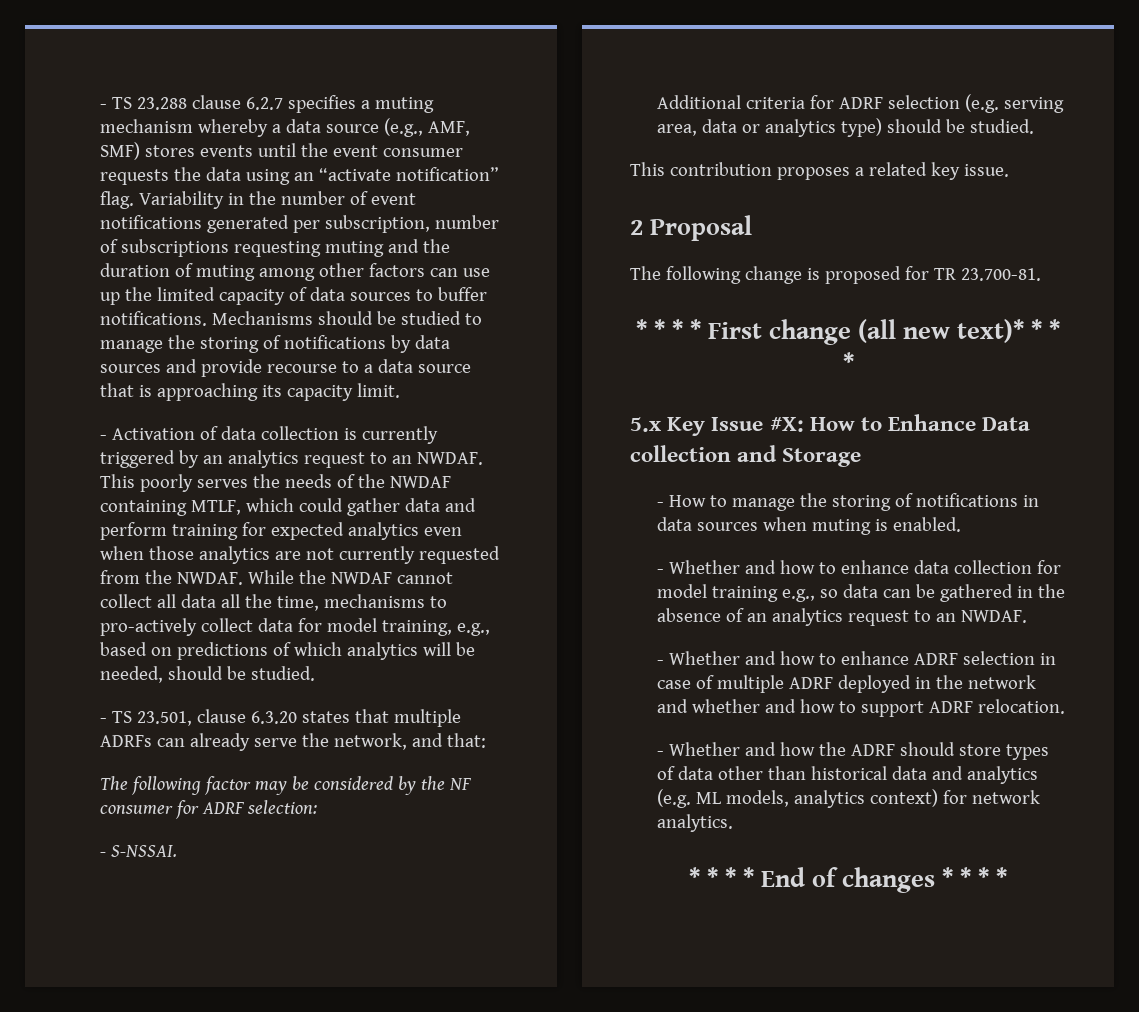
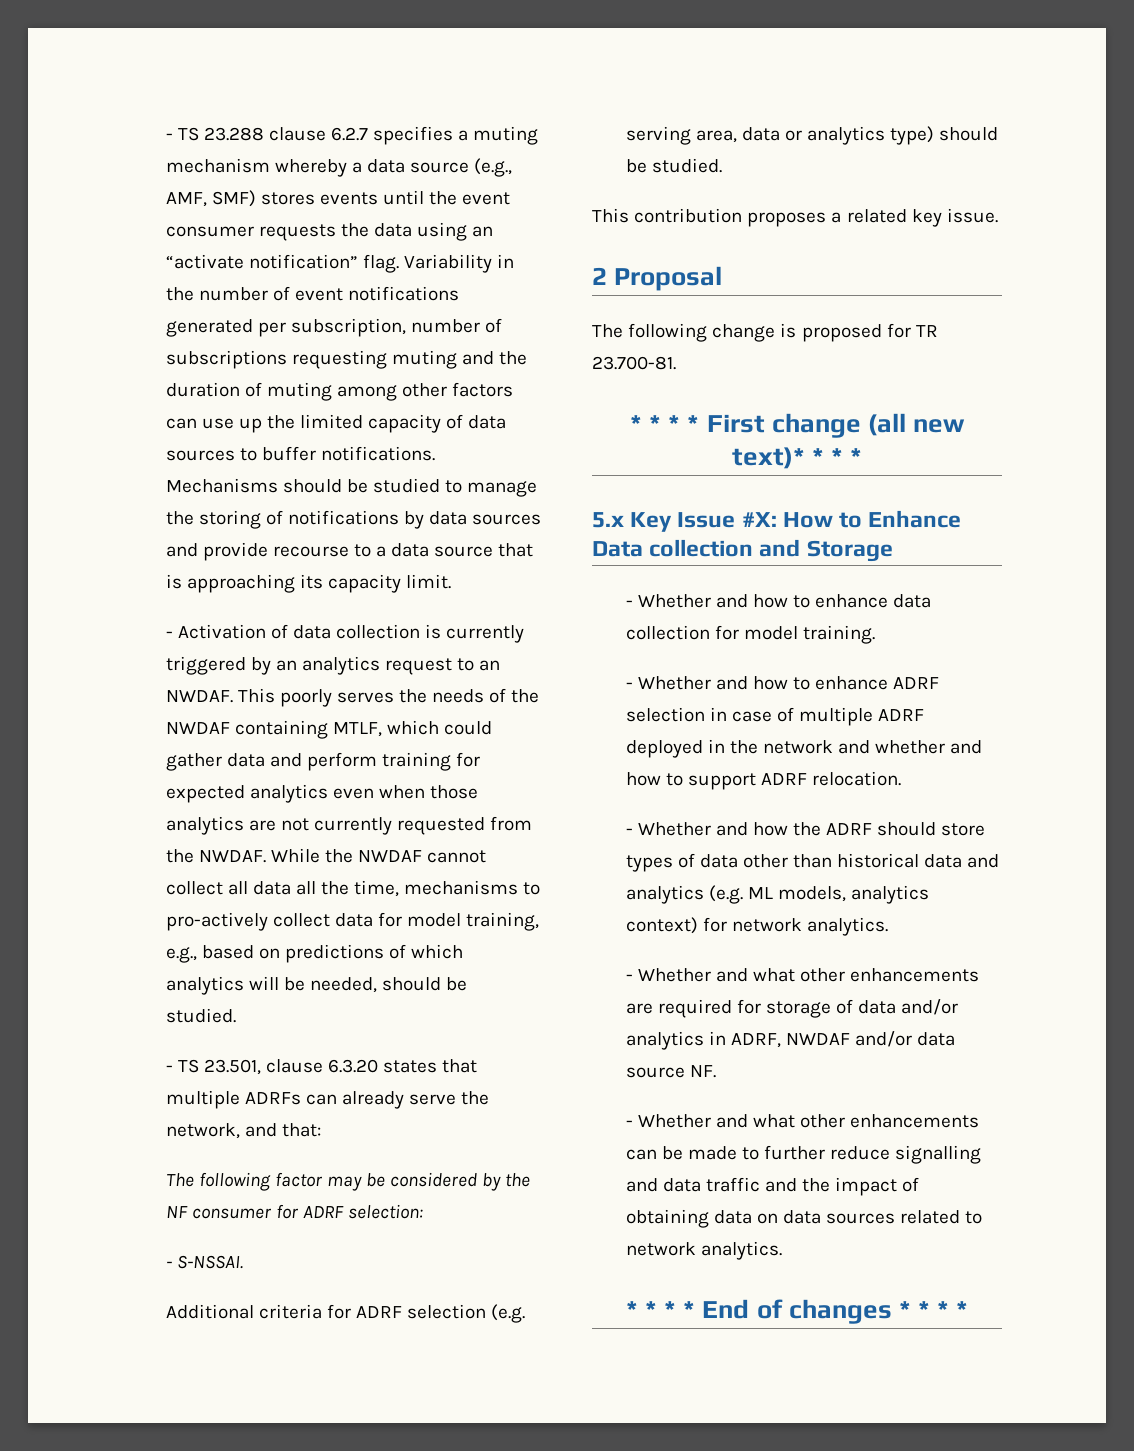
- - How to manage the storing of notifications in data sources when muting is enabled.
- - Whether and how to enhance data collection for model training e.g., so data can be gathered in the absence of an analytics request to an NWDAF.
+ - Whether and how to enhance data collection for model training.
+ - Whether and what other enhancements are required for storage of data and/or analytics in ADRF, NWDAF and/or data source NF.
+ - Whether and what other enhancements can be made to further reduce signalling and data traffic and the impact of obtaining data on data sources related to network analytics.

